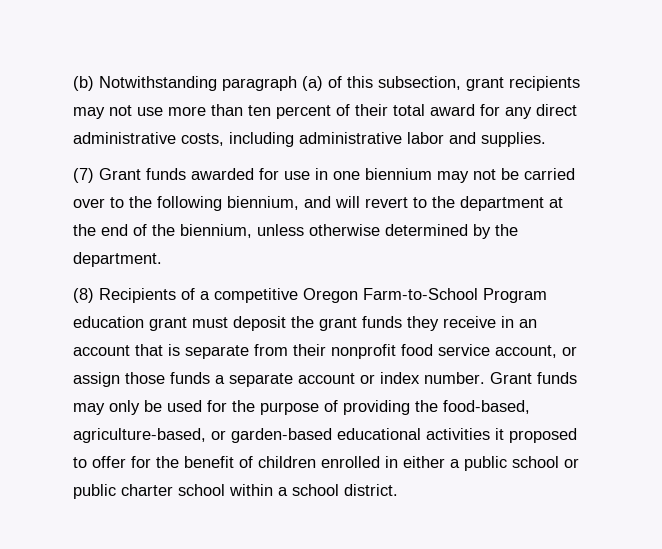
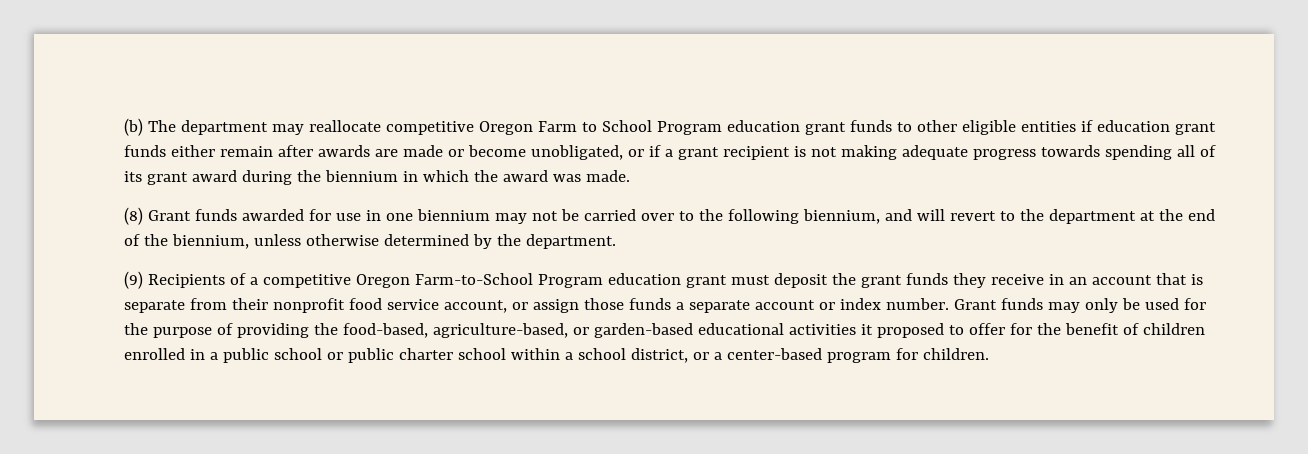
- (b) Notwithstanding paragraph (a) of this subsection, grant recipients may not use more than ten percent of their total award for any direct administrative costs, including administrative labor and supplies.
- (7) Grant funds awarded for use in one biennium may not be carried over to the following biennium, and will revert to the department at the end of the biennium, unless otherwise determined by the department.
+ (b) The department may reallocate competitive Oregon Farm to School Program education grant funds to other eligible entities if education grant funds either remain after awards are made or become unobligated, or if a grant recipient is not making adequate progress towards spending all of its grant award during the biennium in which the award was made.
+ (8) Grant funds awarded for use in one biennium may not be carried over to the following biennium, and will revert to the department at the end of the biennium, unless otherwise determined by the department.
- (8) Recipients of a competitive Oregon Farm-to-School Program education grant must deposit the grant funds they receive in an account that is separate from their nonprofit food service account, or assign those funds a separate account or index number.
+ (9) Recipients of a competitive Oregon Farm-to-School Program education grant must deposit the grant funds they receive in an account that is separate from their nonprofit food service account, or assign those funds a separate account or index number.
- Grant funds may only be used for the purpose of providing the food-based, agriculture-based, or garden-based educational activities it proposed to offer for the benefit of children enrolled in either a public school or public charter school within a school district.
+ Grant funds may only be used for the purpose of providing the food-based, agriculture-based, or garden-based educational activities it proposed to offer for the benefit of children enrolled in a public school or public charter school within a school district, or a center-based program for children.

